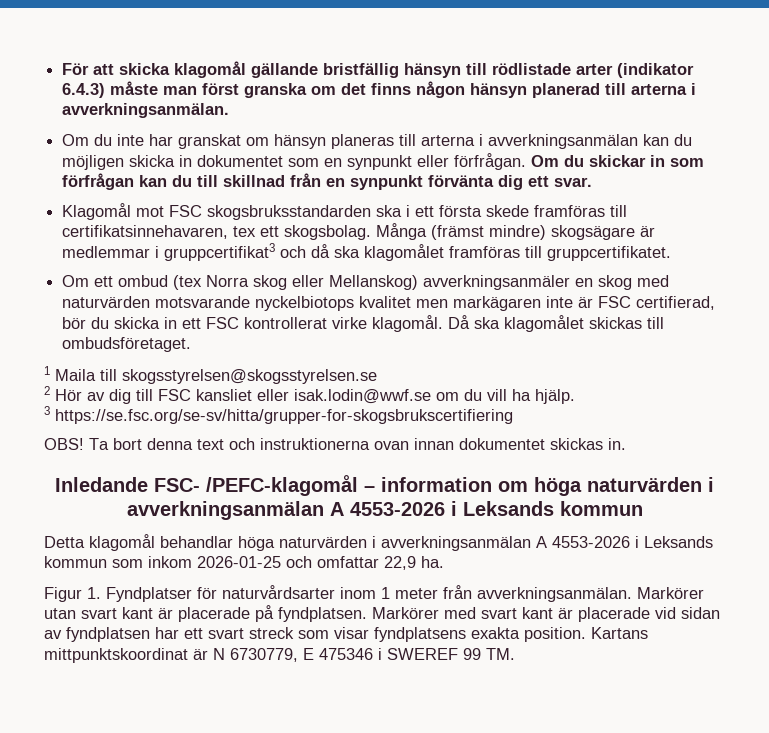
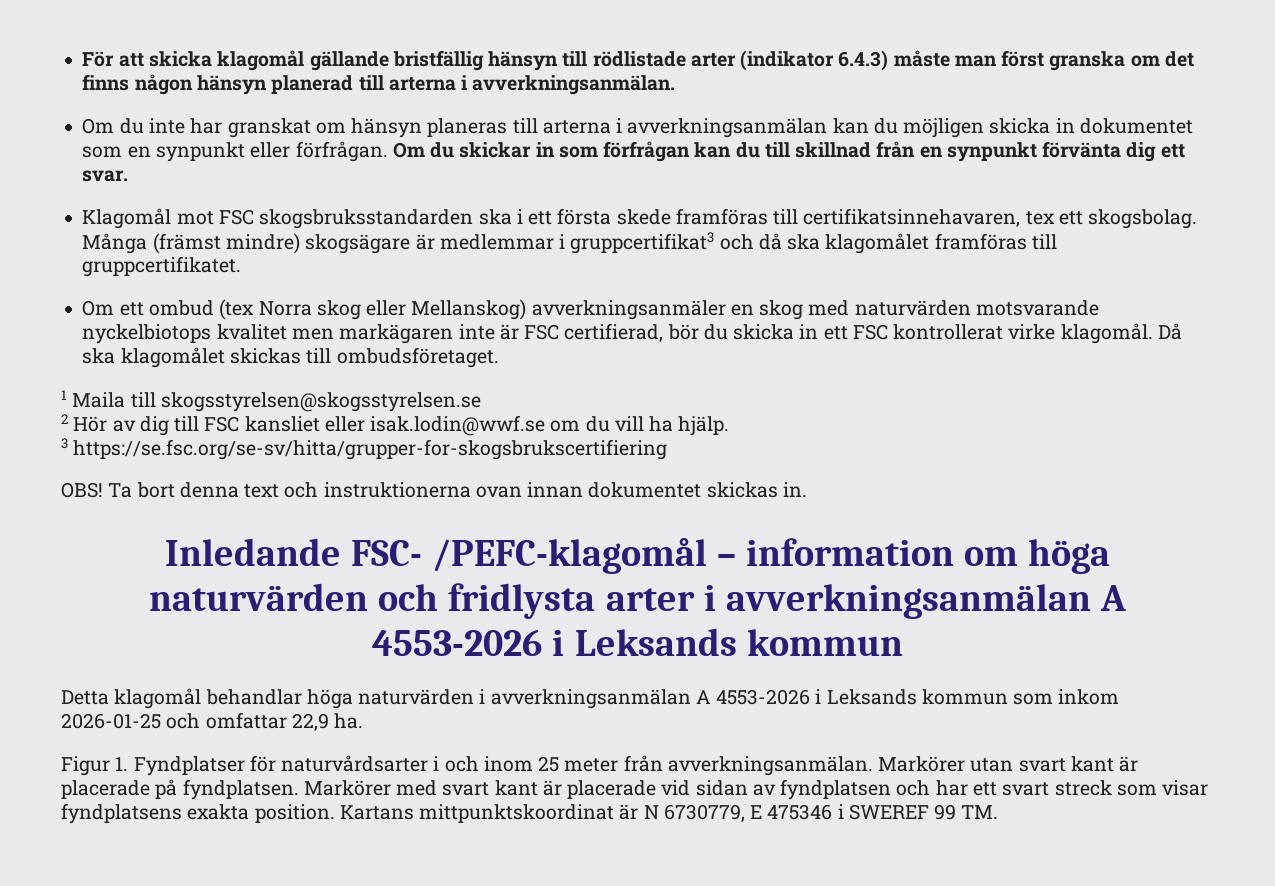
- Inledande FSC- /PEFC-klagomål – information om höga naturvärden i avverkningsanmälan A 4553-2026 i Leksands kommun
+ Inledande FSC- /PEFC-klagomål – information om höga naturvärden och fridlysta arter i avverkningsanmälan A 4553-2026 i Leksands kommun
- Figur 1. Fyndplatser för naturvårdsarter inom 1 meter från avverkningsanmälan.
+ Figur 1. Fyndplatser för naturvårdsarter i och inom 25 meter från avverkningsanmälan.
- Markörer med svart kant är placerade vid sidan av fyndplatsen har ett svart streck som visar fyndplatsens exakta position.
+ Markörer med svart kant är placerade vid sidan av fyndplatsen och har ett svart streck som visar fyndplatsens exakta position.

